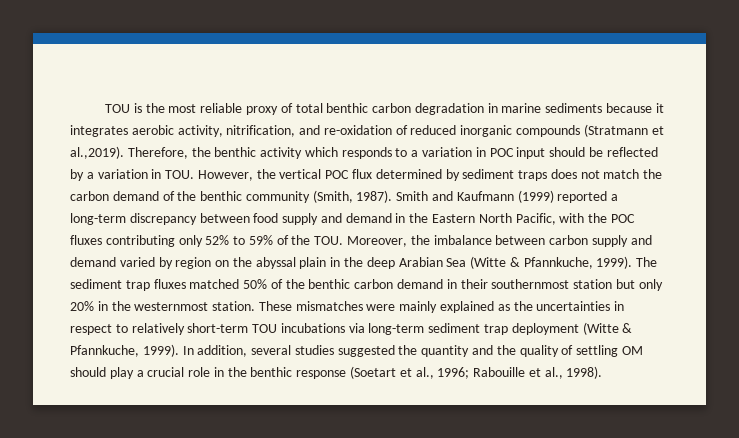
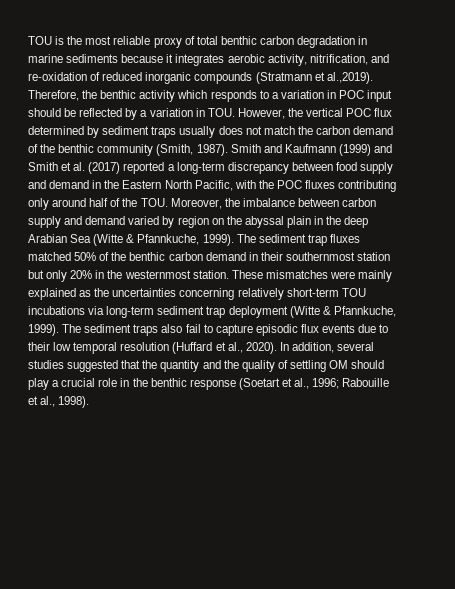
- TOU is the most reliable proxy of total benthic carbon degradation in marine sediments because it integrates aerobic activity, nitrification, and re-oxidation of reduced inorganic compounds (Stratmann et al.,2019). Therefore, the benthic activity which responds to a variation in POC input should be reflected by a variation in TOU. However, the vertical POC flux determined by sediment traps does not match the carbon demand of the benthic community (Smith, 1987).
+ TOU is the most reliable proxy of total benthic carbon degradation in marine sediments because it integrates aerobic activity, nitrification, and re-oxidation of reduced inorganic compounds (Stratmann et al.,2019). Therefore, the benthic activity which responds to a variation in POC input should be reflected by a variation in TOU. However, the vertical POC flux determined by sediment traps usually does not match the carbon demand of the benthic community (Smith, 1987).
- Smith and Kaufmann (1999) reported a long-term discrepancy between food supply and demand in the Eastern North Pacific, with the POC fluxes contributing only 52% to 59% of the TOU. Moreover, the imbalance between carbon supply and demand varied by region on the abyssal plain in the deep Arabian Sea (Witte & Pfannkuche, 1999).
+ Smith and Kaufmann (1999) and Smith et al. (2017) reported a long-term discrepancy between food supply and demand in the Eastern North Pacific, with the POC fluxes contributing only around half of the TOU. Moreover, the imbalance between carbon supply and demand varied by region on the abyssal plain in the deep Arabian Sea (Witte & Pfannkuche, 1999).
- These mismatches were mainly explained as the uncertainties in respect to relatively short-term TOU incubations via long-term sediment trap deployment (Witte & Pfannkuche, 1999).
+ These mismatches were mainly explained as the uncertainties concerning relatively short-term TOU incubations via long-term sediment trap deployment (Witte & Pfannkuche, 1999).
+ The sediment traps also fail to capture episodic flux events due to their low temporal resolution (Huffard et al., 2020).
- In addition, several studies suggested the quantity and the quality of settling OM should play a crucial role in the benthic response (Soetart et al., 1996; Rabouille et al., 1998).
+ In addition, several studies suggested that the quantity and the quality of settling OM should play a crucial role in the benthic response (Soetart et al., 1996; Rabouille et al., 1998).

